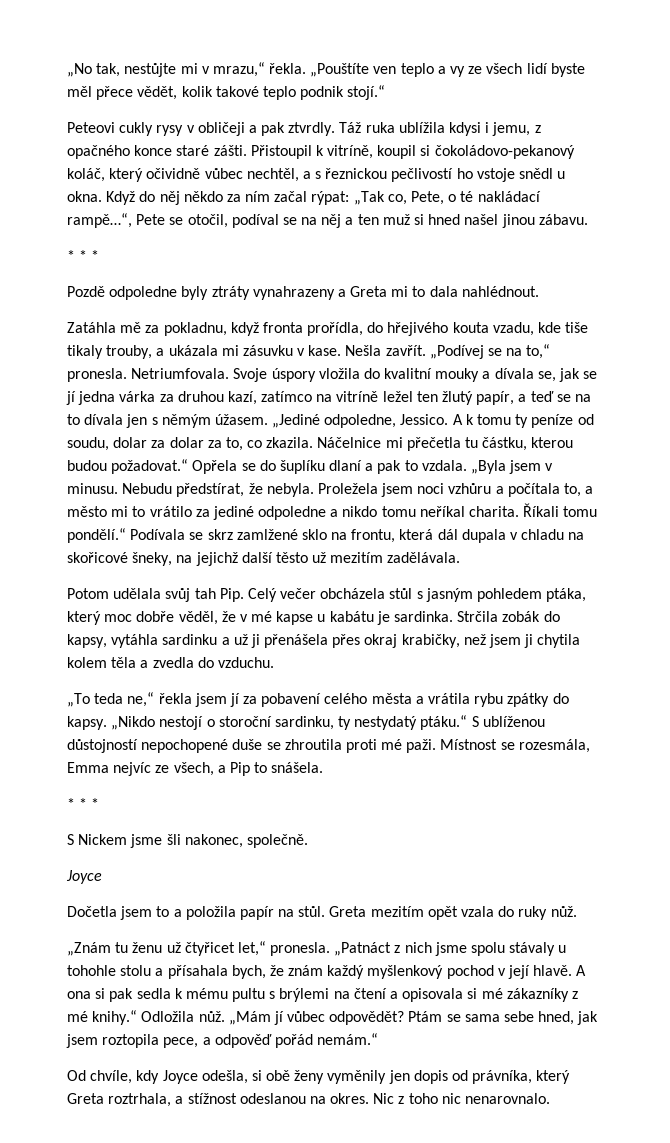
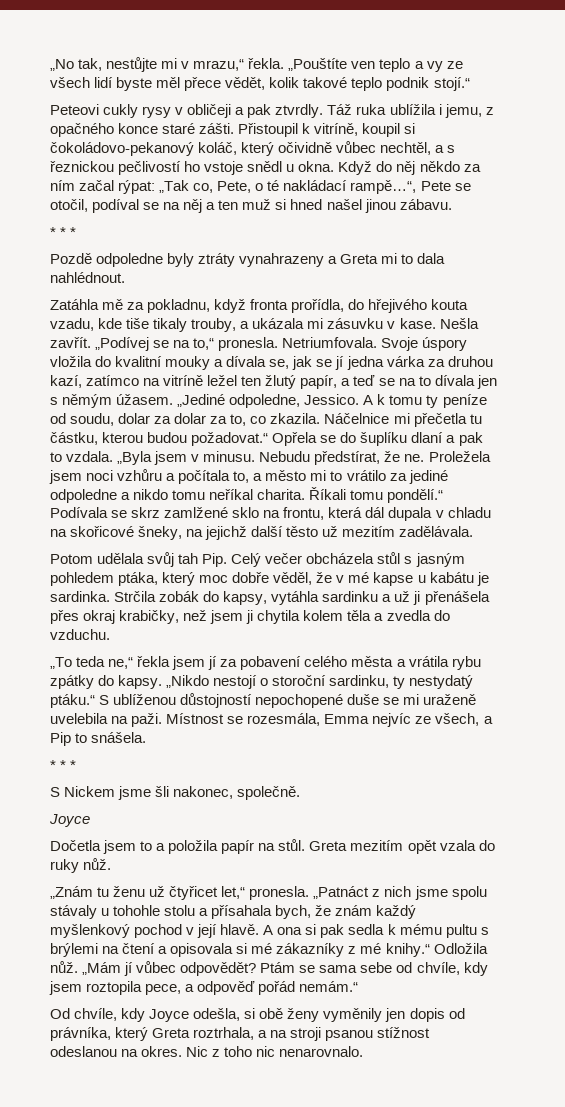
- Táž ruka ublížila kdysi i jemu, z opačného konce staré zášti.
+ Táž ruka ublížila i jemu, z opačného konce staré zášti.
- Nebudu předstírat, že nebyla.
+ Nebudu předstírat, že ne.
- „Nikdo nestojí o storoční sardinku, ty nestydatý ptáku.“ S ublíženou důstojností nepochopené duše se zhroutila proti mé paži.
+ „Nikdo nestojí o storoční sardinku, ty nestydatý ptáku.“ S ublíženou důstojností nepochopené duše se mi uraženě uvelebila na paži.
- Ptám se sama sebe hned, jak jsem roztopila pece, a odpověď pořád nemám.“
+ Ptám se sama sebe od chvíle, kdy jsem roztopila pece, a odpověď pořád nemám.“
- Od chvíle, kdy Joyce odešla, si obě ženy vyměnily jen dopis od právníka, který Greta roztrhala, a stížnost odeslanou na okres.
+ Od chvíle, kdy Joyce odešla, si obě ženy vyměnily jen dopis od právníka, který Greta roztrhala, a na stroji psanou stížnost odeslanou na okres.

